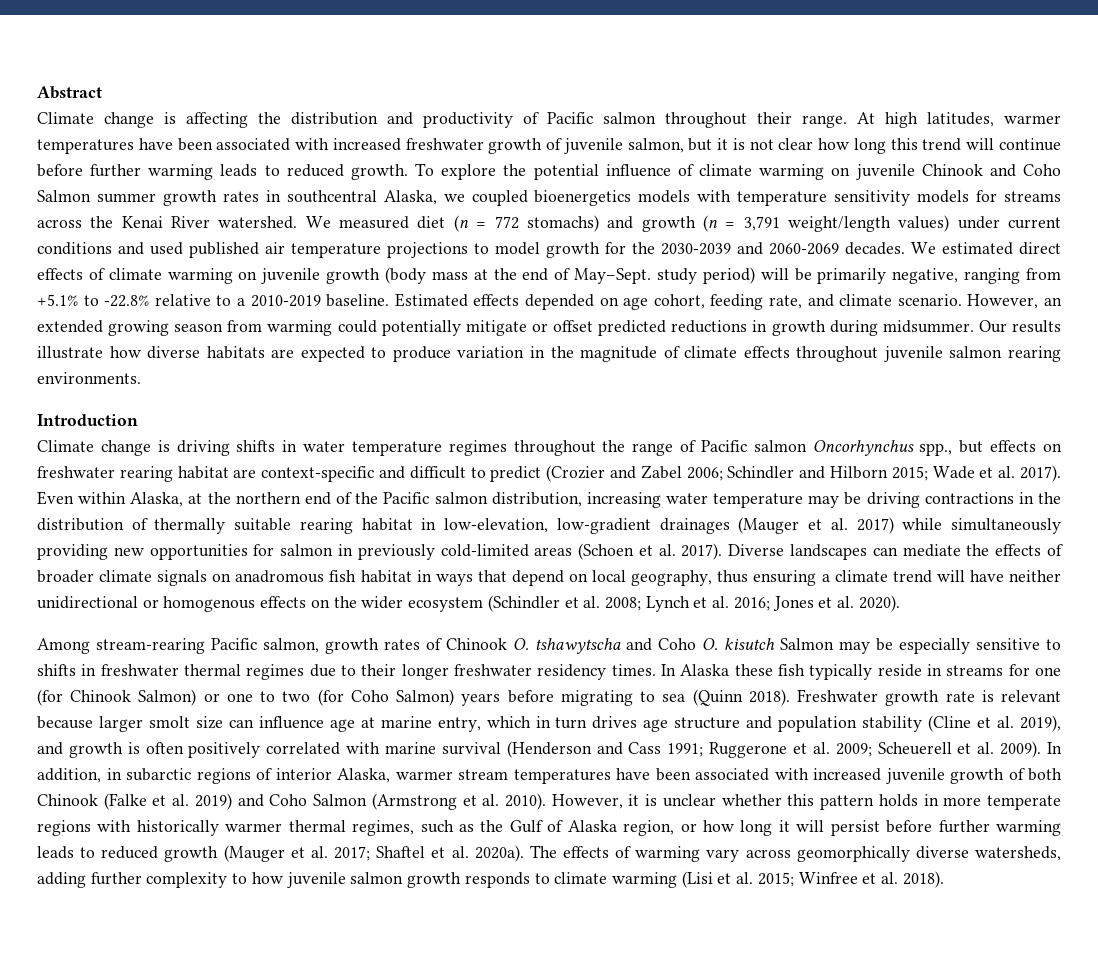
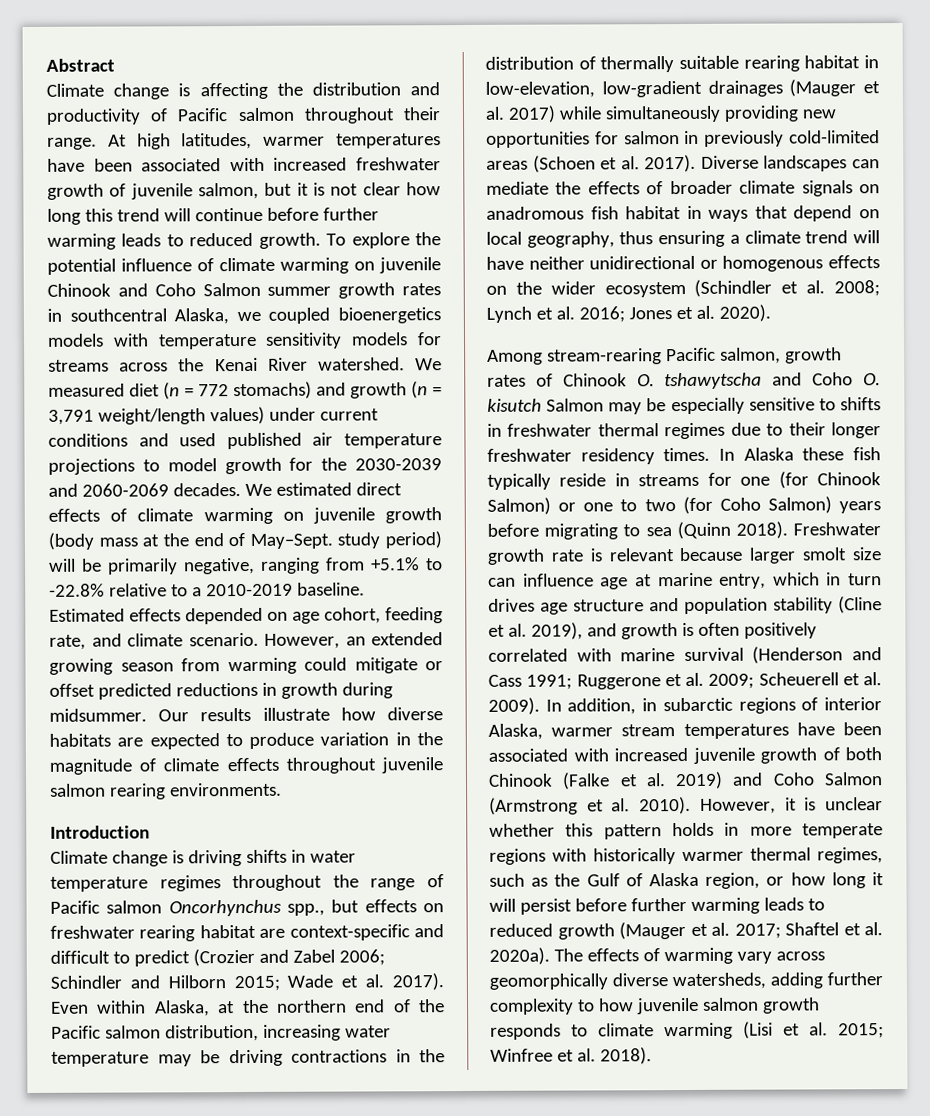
- However, an extended growing season from warming could potentially mitigate or offset predicted reductions in growth during midsummer.
+ However, an extended growing season from warming could mitigate or offset predicted reductions in growth during midsummer.

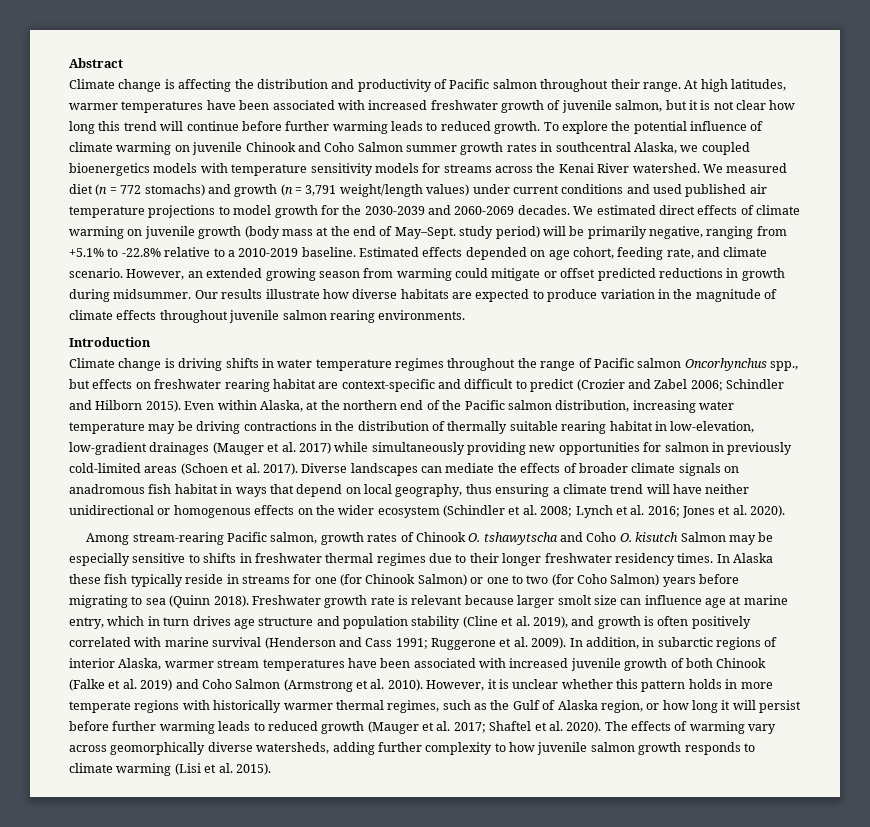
- Climate change is driving shifts in water temperature regimes throughout the range of Pacific salmon Oncorhynchus spp., but effects on freshwater rearing habitat are context-specific and difficult to predict (Crozier and Zabel 2006; Schindler and Hilborn 2015; Wade et al. 2017).
+ Climate change is driving shifts in water temperature regimes throughout the range of Pacific salmon Oncorhynchus spp., but effects on freshwater rearing habitat are context-specific and difficult to predict (Crozier and Zabel 2006; Schindler and Hilborn 2015).
- Freshwater growth rate is relevant because larger smolt size can influence age at marine entry, which in turn drives age structure and population stability (Cline et al. 2019), and growth is often positively correlated with marine survival (Henderson and Cass 1991; Ruggerone et al. 2009; Scheuerell et al. 2009).
+ Freshwater growth rate is relevant because larger smolt size can influence age at marine entry, which in turn drives age structure and population stability (Cline et al. 2019), and growth is often positively correlated with marine survival (Henderson and Cass 1991; Ruggerone et al. 2009).
- However, it is unclear whether this pattern holds in more temperate regions with historically warmer thermal regimes, such as the Gulf of Alaska region, or how long it will persist before further warming leads to reduced growth (Mauger et al. 2017; Shaftel et al. 2020a).
+ However, it is unclear whether this pattern holds in more temperate regions with historically warmer thermal regimes, such as the Gulf of Alaska region, or how long it will persist before further warming leads to reduced growth (Mauger et al. 2017; Shaftel et al. 2020).
- The effects of warming vary across geomorphically diverse watersheds, adding further complexity to how juvenile salmon growth responds to climate warming (Lisi et al. 2015; Winfree et al. 2018).
+ The effects of warming vary across geomorphically diverse watersheds, adding further complexity to how juvenile salmon growth responds to climate warming (Lisi et al. 2015).

